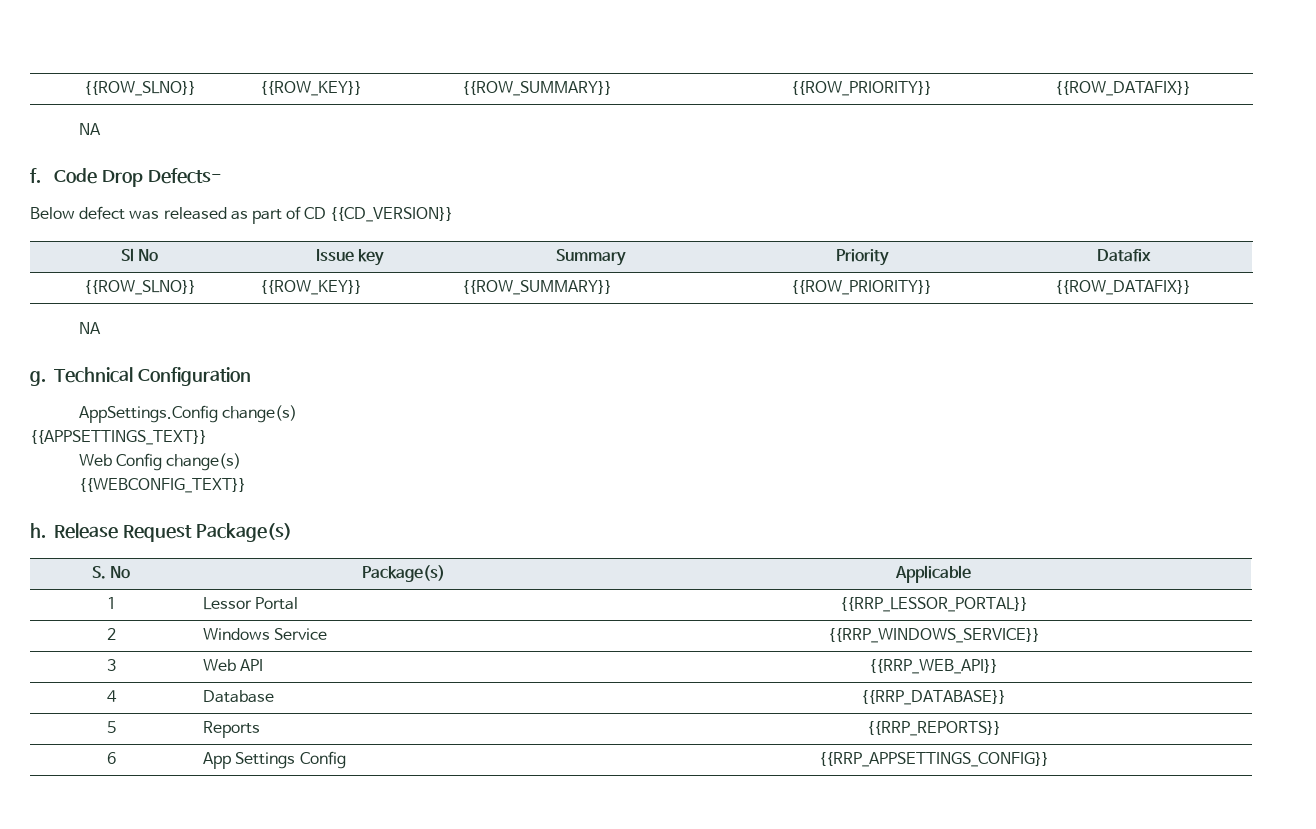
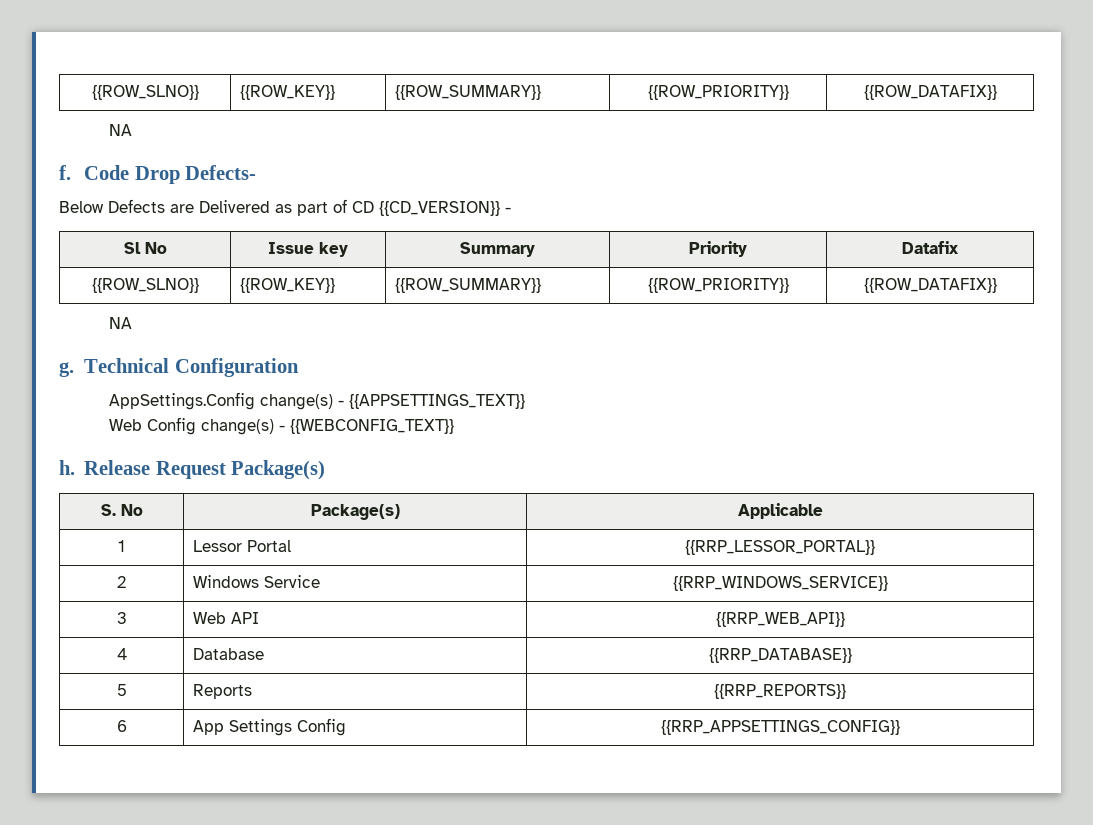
- Below defect was released as part of CD {{CD_VERSION}}
+ Below Defects are Delivered as part of CD {{CD_VERSION}} -
- AppSettings.Config change(s)
- {{APPSETTINGS_TEXT}}
+ AppSettings.Config change(s) - {{APPSETTINGS_TEXT}}
- Web Config change(s)
- {{WEBCONFIG_TEXT}}
+ Web Config change(s) - {{WEBCONFIG_TEXT}}

